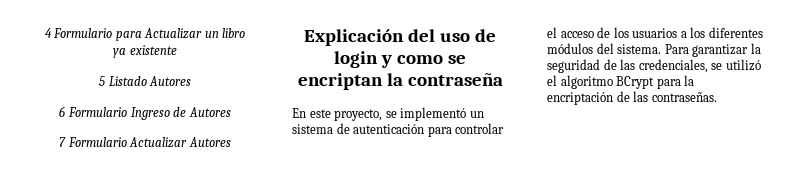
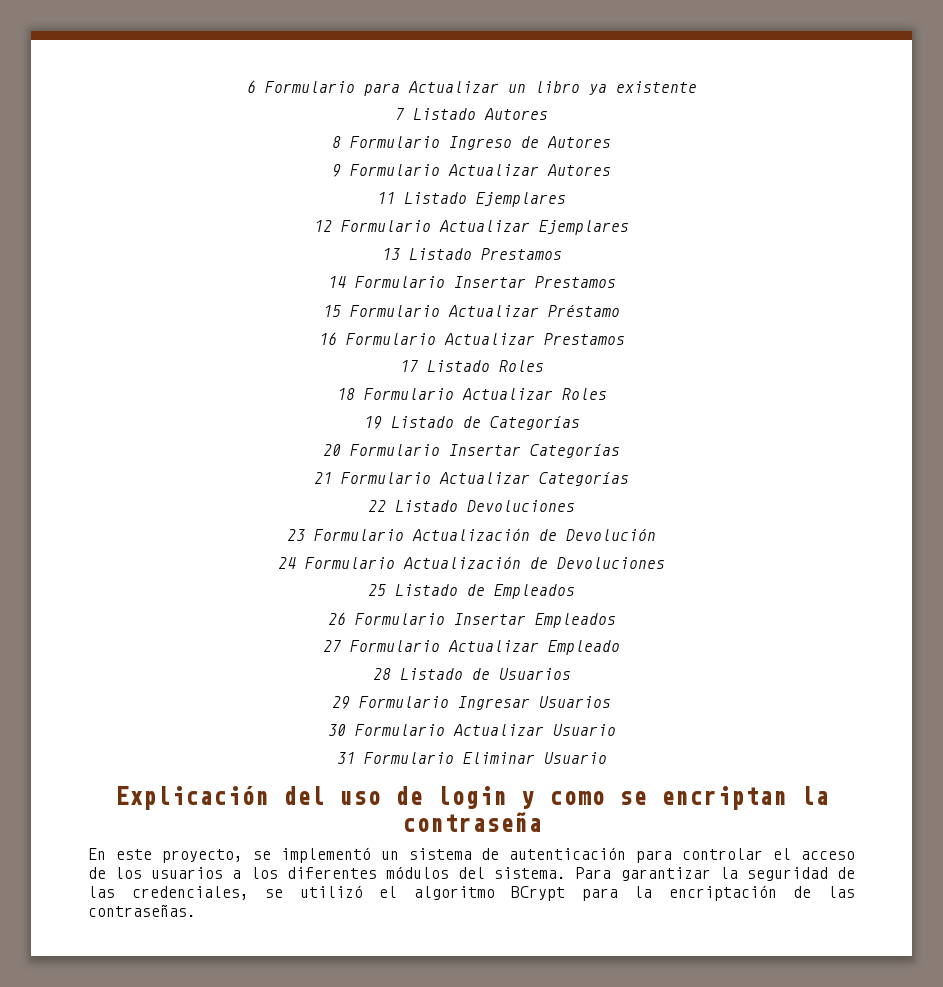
- 4 Formulario para Actualizar un libro ya existente
+ 6 Formulario para Actualizar un libro ya existente
- 5 Listado Autores
+ 7 Listado Autores
- 6 Formulario Ingreso de Autores
+ 8 Formulario Ingreso de Autores
- 7 Formulario Actualizar Autores
+ 9 Formulario Actualizar Autores
+ 11 Listado Ejemplares
+ 12 Formulario Actualizar Ejemplares
+ 13 Listado Prestamos
+ 14 Formulario Insertar Prestamos
+ 15 Formulario Actualizar Préstamo
+ 16 Formulario Actualizar Prestamos
+ 17 Listado Roles
+ 18 Formulario Actualizar Roles
+ 19 Listado de Categorías
+ 20 Formulario Insertar Categorías
+ 21 Formulario Actualizar Categorías
+ 22 Listado Devoluciones
+ 23 Formulario Actualización de Devolución
+ 24 Formulario Actualización de Devoluciones
+ 25 Listado de Empleados
+ 26 Formulario Insertar Empleados
+ 27 Formulario Actualizar Empleado
+ 28 Listado de Usuarios
+ 29 Formulario Ingresar Usuarios
+ 30 Formulario Actualizar Usuario
+ 31 Formulario Eliminar Usuario

